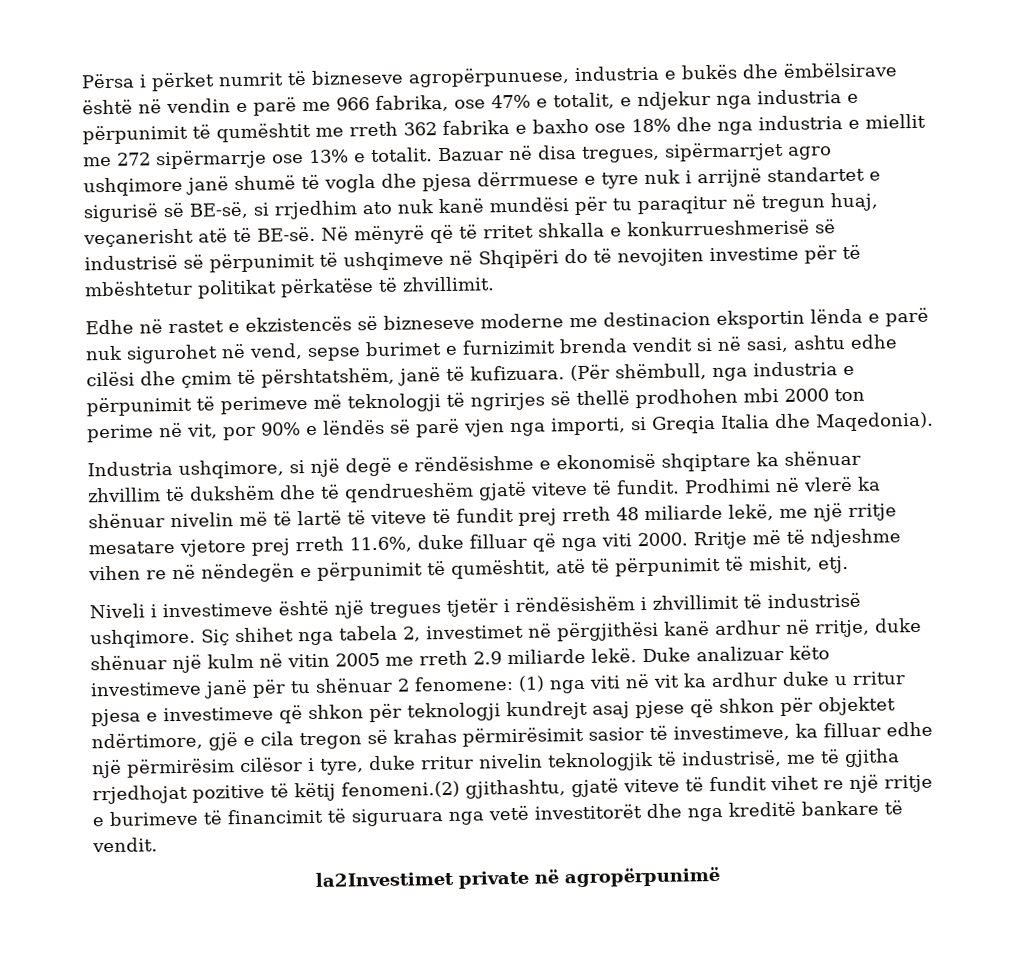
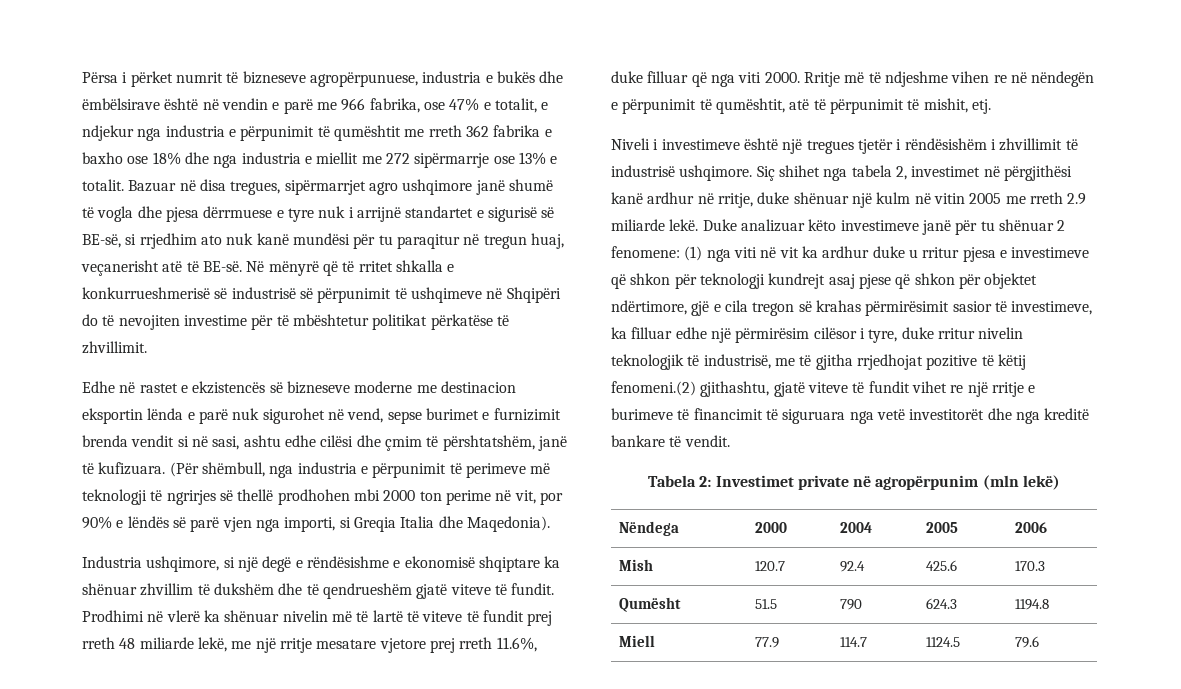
- la2Investimet private në agropërpunimë
+ Tabela 2: Investimet private në agropërpunim (mln lekë)
+ Nëndega | 2000 | 2004 | 2005 | 2006
+ Mish | 120.7 | 92.4 | 425.6 | 170.3
+ Qumësht | 51.5 | 790 | 624.3 | 1194.8
+ Miell | 77.9 | 114.7 | 1124.5 | 79.6

